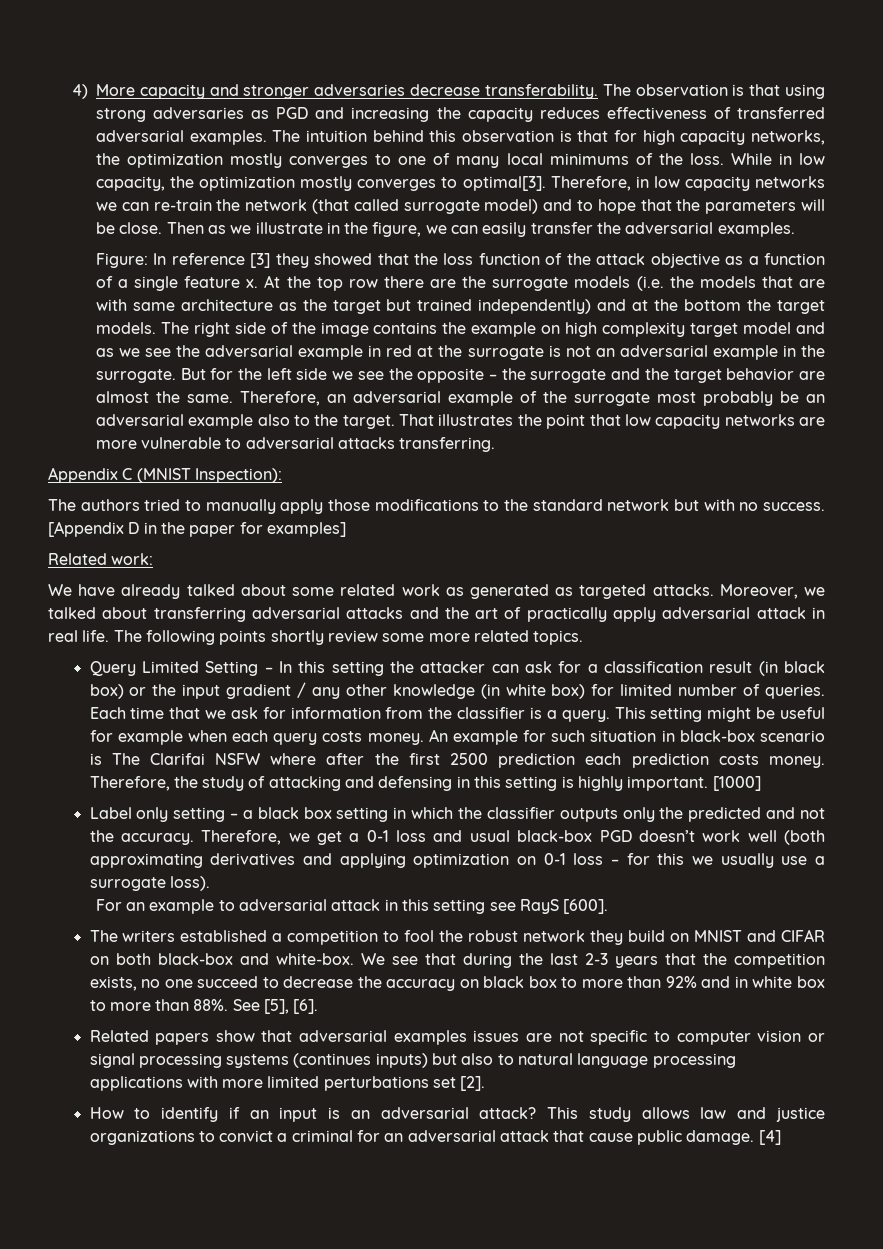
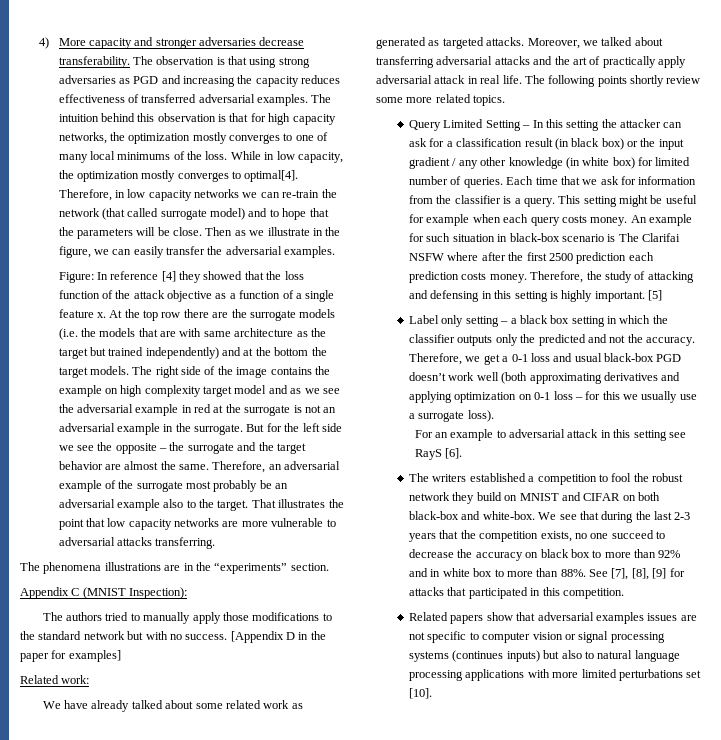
- While in low capacity, the optimization mostly converges to optimal[3].
+ While in low capacity, the optimization mostly converges to optimal[4].
- Figure: In reference [3] they showed that the loss function of the attack objective as a function of a single feature x.
+ Figure: In reference [4] they showed that the loss function of the attack objective as a function of a single feature x.
+ The phenomena illustrations are in the “experiments” section.
- [1000]
+ [5]
- For an example to adversarial attack in this setting see RayS [600].
+ For an example to adversarial attack in this setting see RayS [6].
- See [5], [6].
+ See [7], [8], [9] for attacks that participated in this competition.
- Related papers show that adversarial examples issues are not specific to computer vision or signal processing systems (continues inputs) but also to natural language processing applications with more limited perturbations set [2].
- How to identify if an input is an adversarial attack? This study allows law and justice organizations to convict a criminal for an adversarial attack that cause public damage. [4]
+ Related papers show that adversarial examples issues are not specific to computer vision or signal processing systems (continues inputs) but also to natural language processing applications with more limited perturbations set [10].

